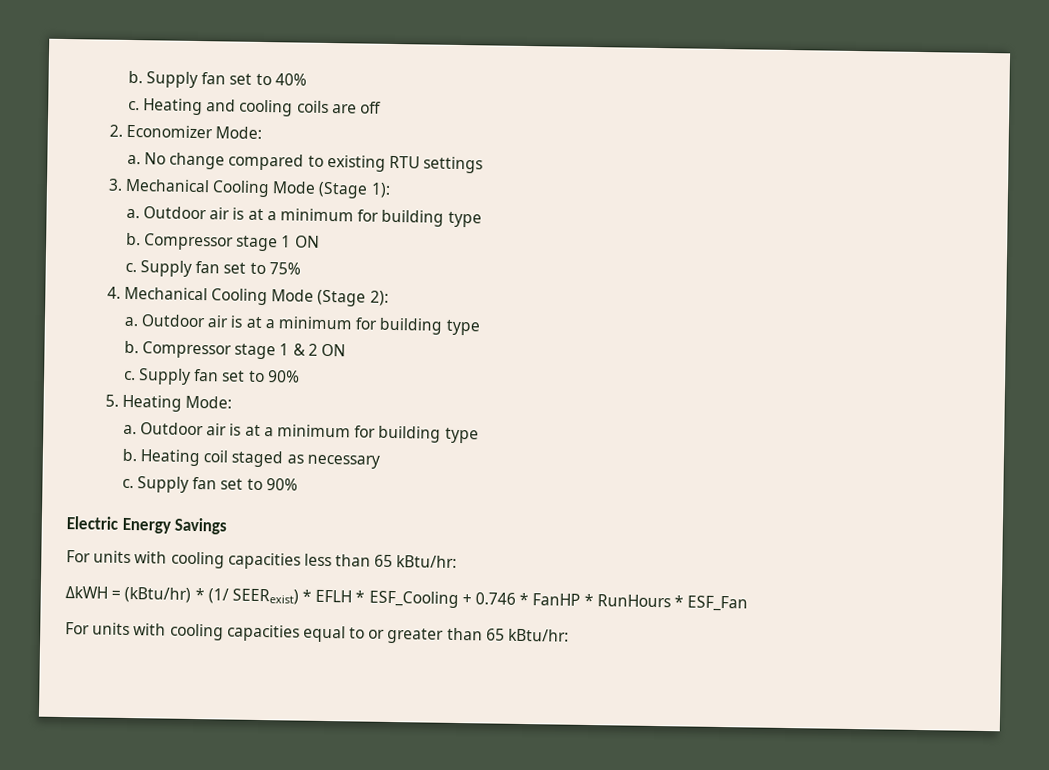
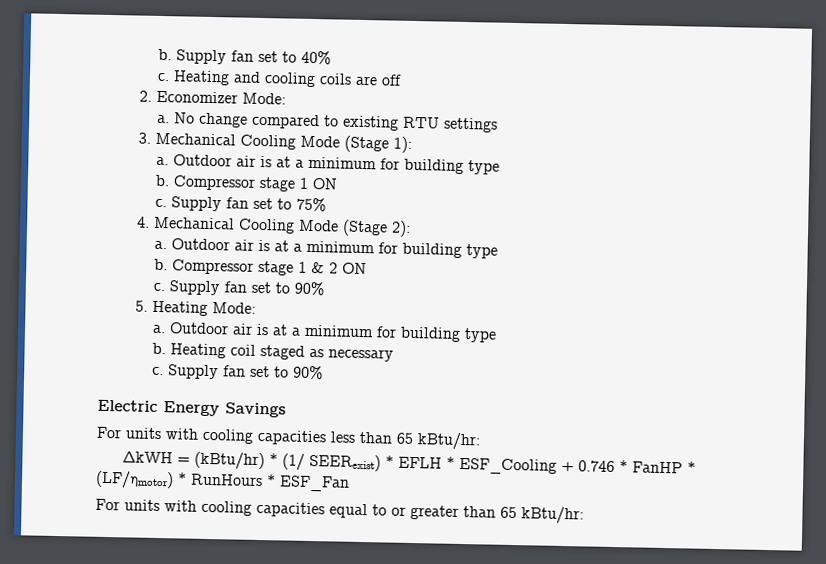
- ΔkWH = (kBtu/hr) * (1/ SEERexist) * EFLH * ESF_Cooling + 0.746 * FanHP * RunHours * ESF_Fan
+ ΔkWH = (kBtu/hr) * (1/ SEERexist) * EFLH * ESF_Cooling + 0.746 * FanHP * (LF/ηmotor) * RunHours * ESF_Fan

